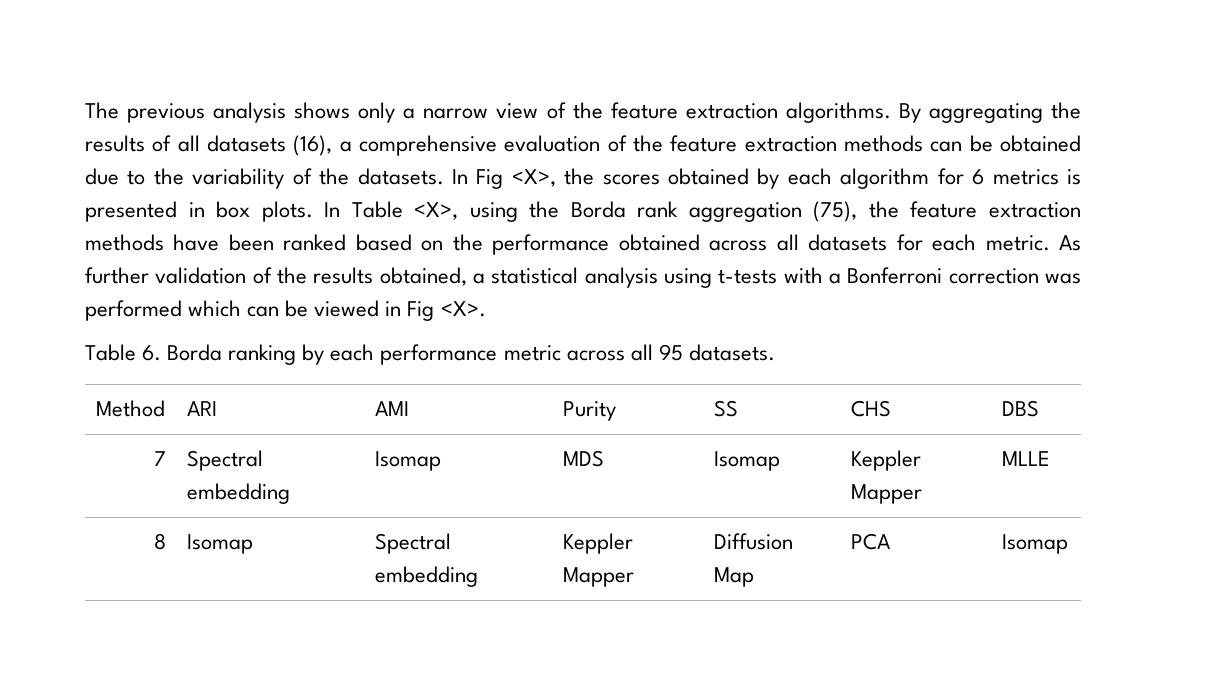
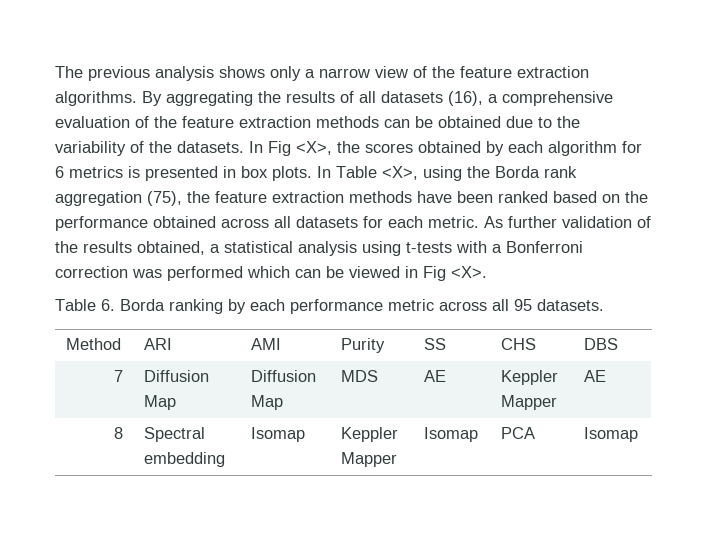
- 7 | Spectral embedding | Isomap | MDS | Isomap | Keppler Mapper | MLLE
- 8 | Isomap | Spectral embedding | Keppler Mapper | Diffusion Map | PCA | Isomap
+ 7 | Diffusion Map | Diffusion Map | MDS | AE | Keppler Mapper | AE
+ 8 | Spectral embedding | Isomap | Keppler Mapper | Isomap | PCA | Isomap

